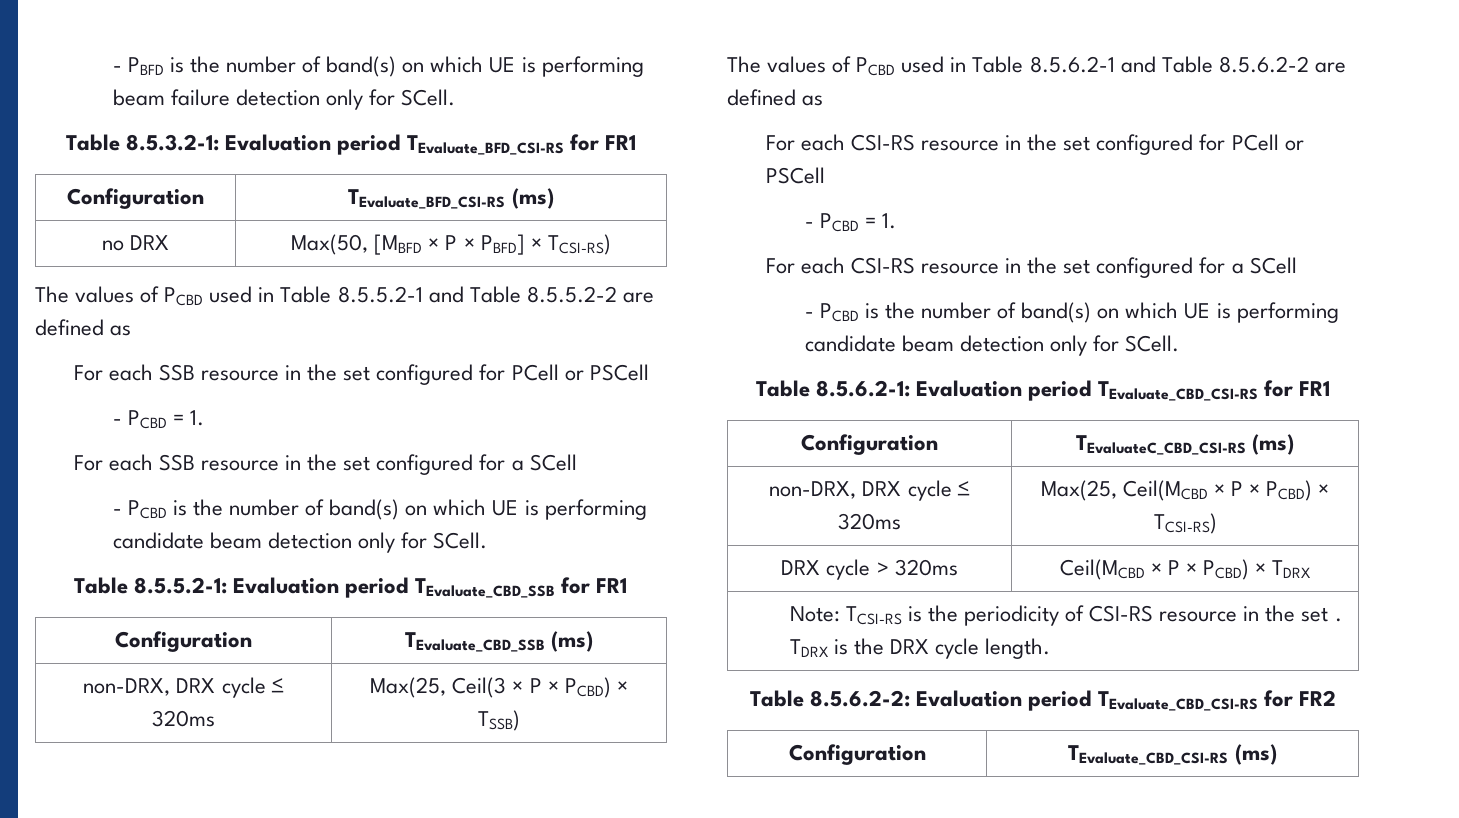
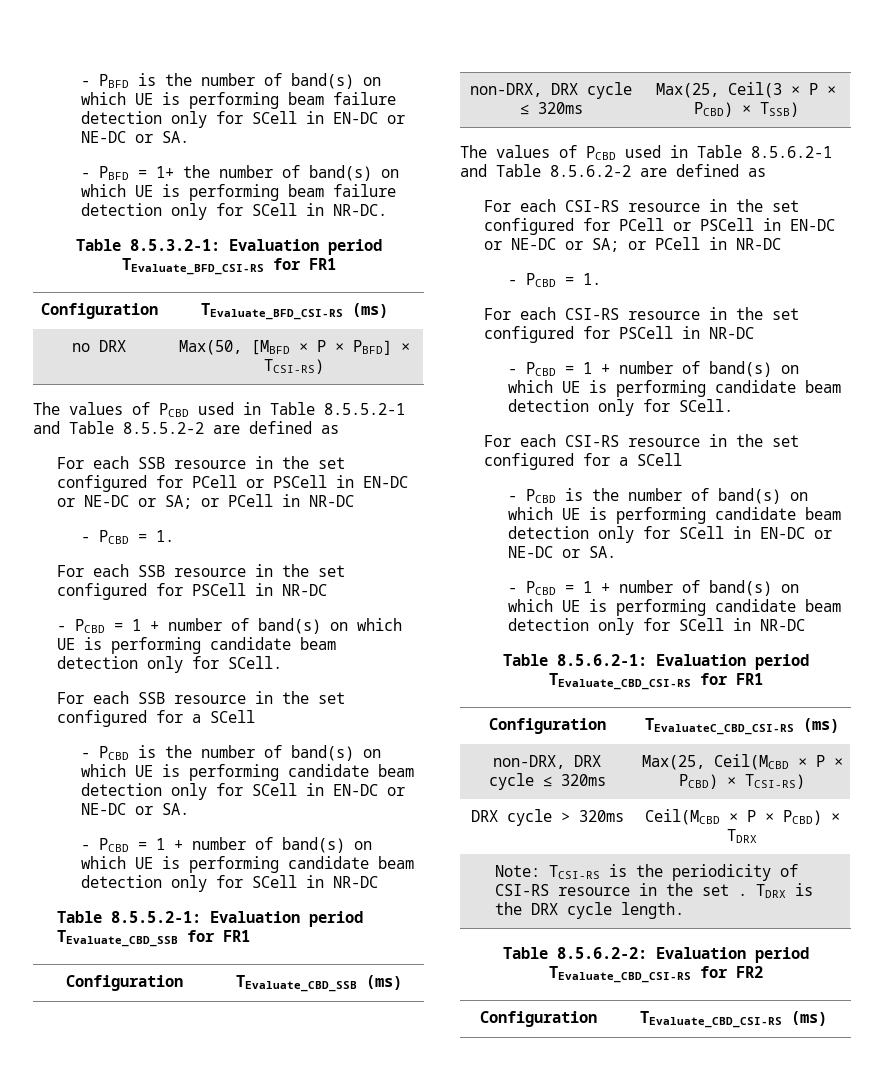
- - PBFD is the number of band(s) on which UE is performing beam failure detection only for SCell.
+ - PBFD is the number of band(s) on which UE is performing beam failure detection only for SCell in EN-DC or NE-DC or SA.
+ - PBFD = 1+ the number of band(s) on which UE is performing beam failure detection only for SCell in NR-DC.
- For each SSB resource in the set configured for PCell or PSCell
+ For each SSB resource in the set configured for PCell or PSCell in EN-DC or NE-DC or SA; or PCell in NR-DC
  - PCBD = 1.
+ For each SSB resource in the set configured for PSCell in NR-DC
+ - PCBD = 1 + number of band(s) on which UE is performing candidate beam detection only for SCell.
  For each SSB resource in the set configured for a SCell
- - PCBD is the number of band(s) on which UE is performing candidate beam detection only for SCell.
+ - PCBD is the number of band(s) on which UE is performing candidate beam detection only for SCell in EN-DC or NE-DC or SA.
+ - PCBD = 1 + number of band(s) on which UE is performing candidate beam detection only for SCell in NR-DC
- For each CSI-RS resource in the set configured for PCell or PSCell
+ For each CSI-RS resource in the set configured for PCell or PSCell in EN-DC or NE-DC or SA; or PCell in NR-DC
  - PCBD = 1.
+ For each CSI-RS resource in the set configured for PSCell in NR-DC
+ - PCBD = 1 + number of band(s) on which UE is performing candidate beam detection only for SCell.
  For each CSI-RS resource in the set configured for a SCell
- - PCBD is the number of band(s) on which UE is performing candidate beam detection only for SCell.
+ - PCBD is the number of band(s) on which UE is performing candidate beam detection only for SCell in EN-DC or NE-DC or SA.
+ - PCBD = 1 + number of band(s) on which UE is performing candidate beam detection only for SCell in NR-DC

